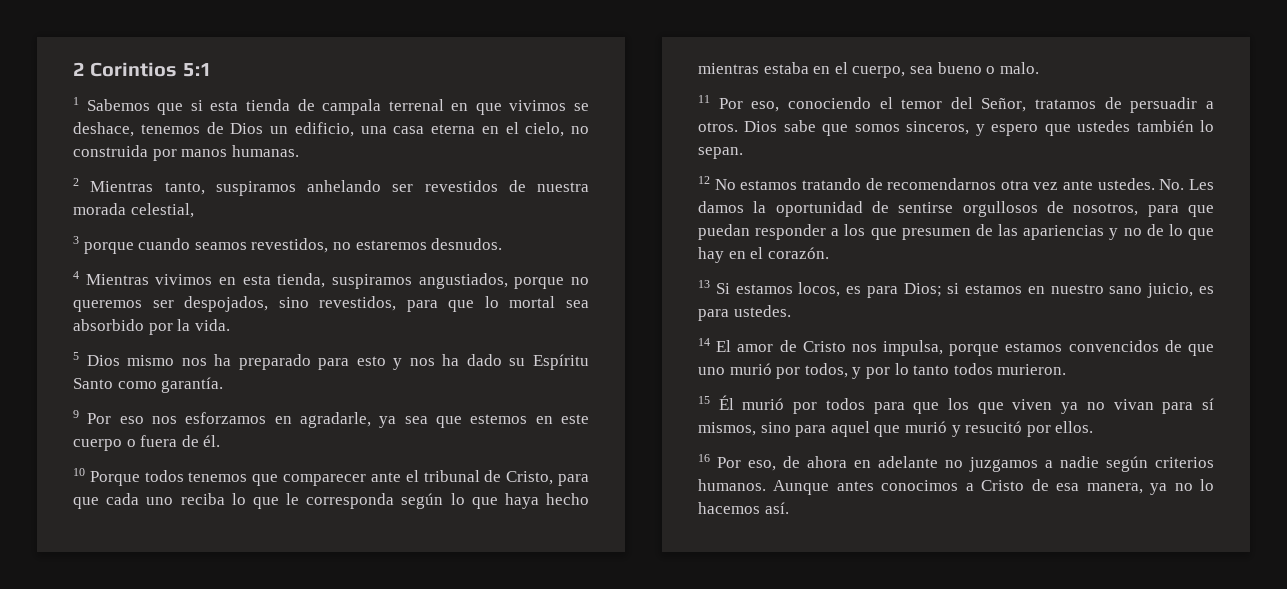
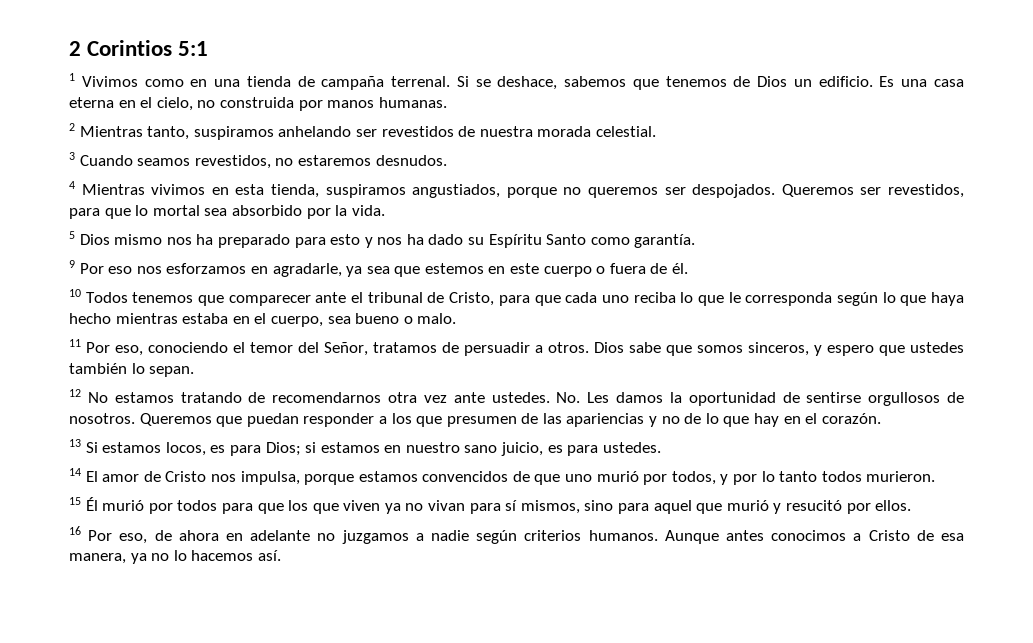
- 1 Sabemos que si esta tienda de campala terrenal en que vivimos se deshace, tenemos de Dios un edificio, una casa eterna en el cielo, no construida por manos humanas.
+ 1 Vivimos como en una tienda de campaña terrenal. Si se deshace, sabemos que tenemos de Dios un edificio. Es una casa eterna en el cielo, no construida por manos humanas.
- 2 Mientras tanto, suspiramos anhelando ser revestidos de nuestra morada celestial,
+ 2 Mientras tanto, suspiramos anhelando ser revestidos de nuestra morada celestial.
- 3 porque cuando seamos revestidos, no estaremos desnudos.
+ 3 Cuando seamos revestidos, no estaremos desnudos.
- 4 Mientras vivimos en esta tienda, suspiramos angustiados, porque no queremos ser despojados, sino revestidos, para que lo mortal sea absorbido por la vida.
+ 4 Mientras vivimos en esta tienda, suspiramos angustiados, porque no queremos ser despojados. Queremos ser revestidos, para que lo mortal sea absorbido por la vida.
- 10 Porque todos tenemos que comparecer ante el tribunal de Cristo, para que cada uno reciba lo que le corresponda según lo que haya hecho mientras estaba en el cuerpo, sea bueno o malo.
+ 10 Todos tenemos que comparecer ante el tribunal de Cristo, para que cada uno reciba lo que le corresponda según lo que haya hecho mientras estaba en el cuerpo, sea bueno o malo.
- No. Les damos la oportunidad de sentirse orgullosos de nosotros, para que puedan responder a los que presumen de las apariencias y no de lo que hay en el corazón.
+ No. Les damos la oportunidad de sentirse orgullosos de nosotros. Queremos que puedan responder a los que presumen de las apariencias y no de lo que hay en el corazón.

